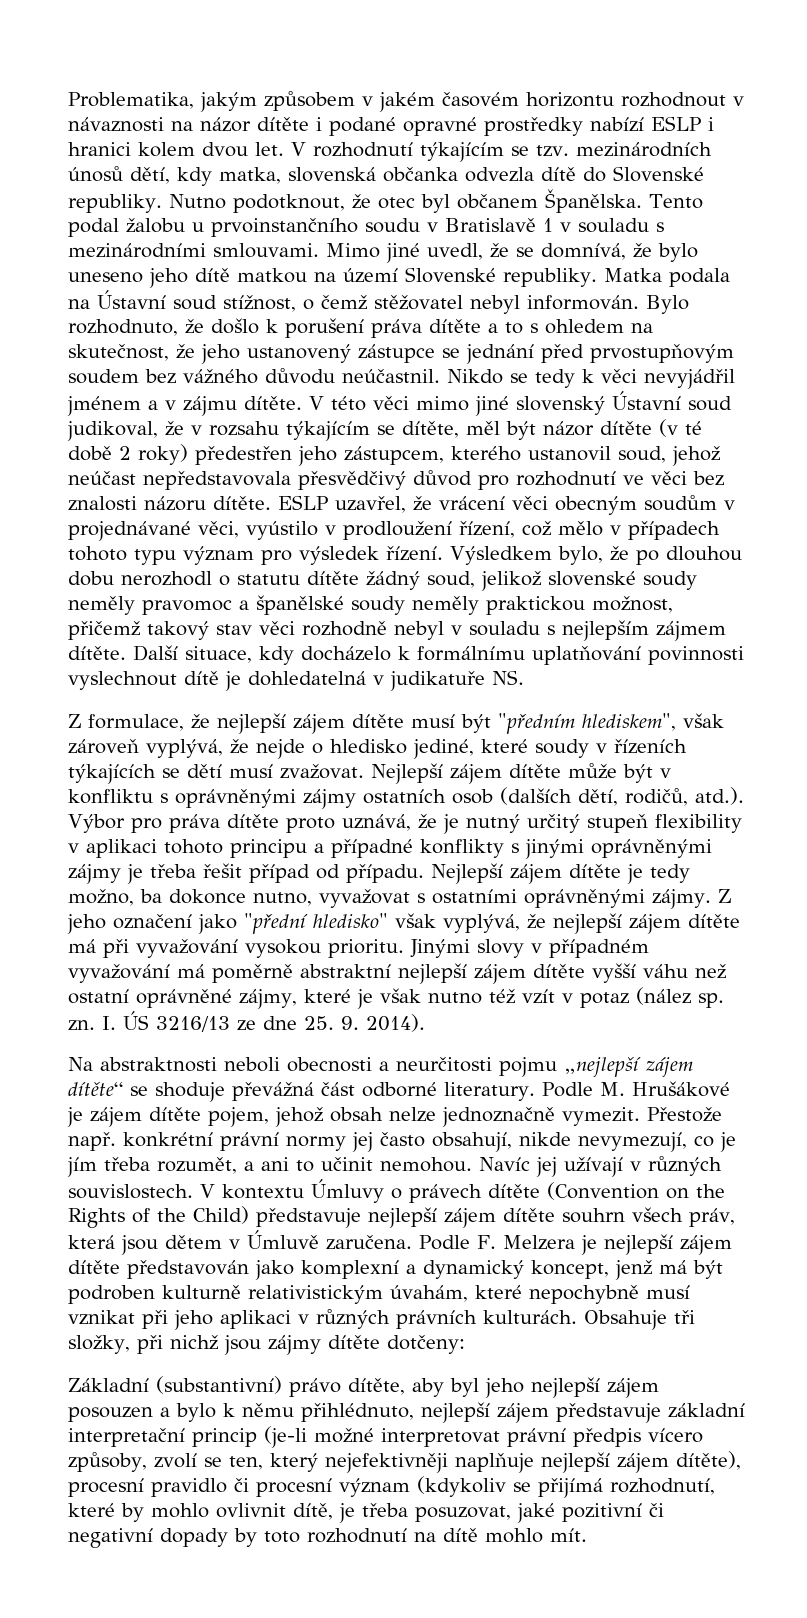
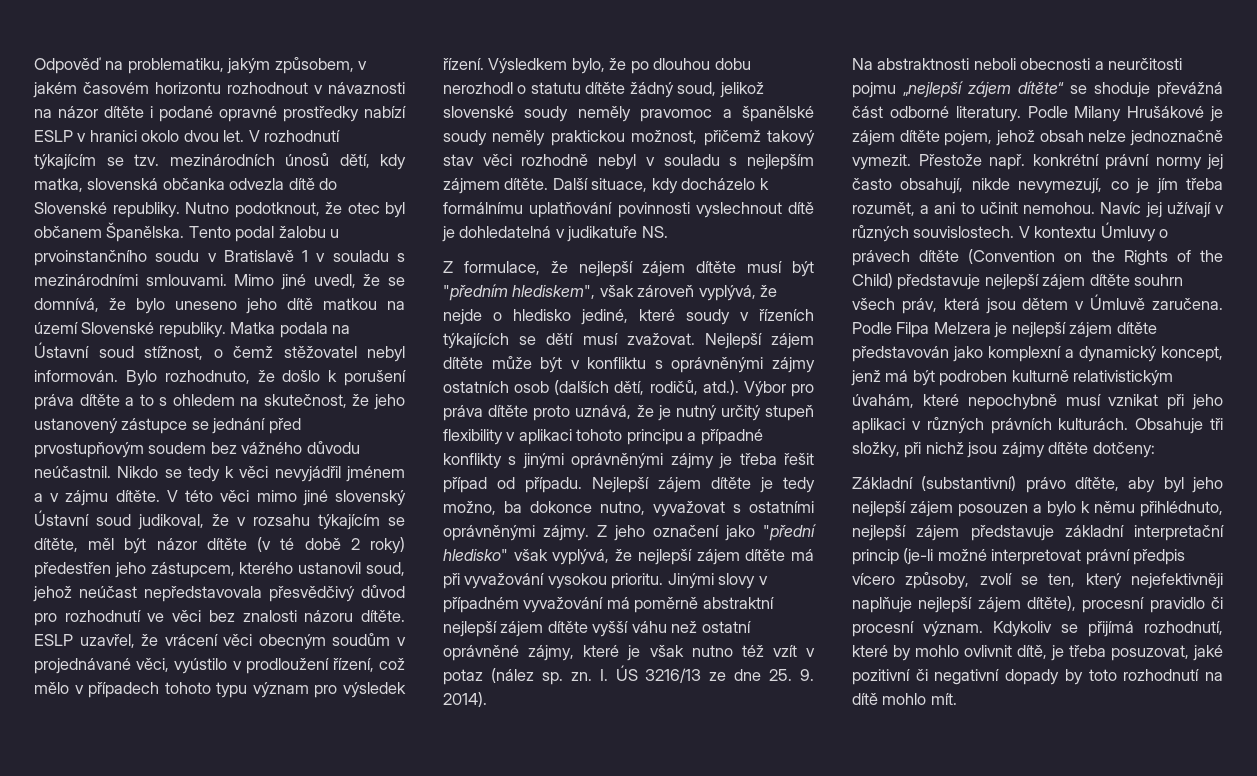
- Problematika, jakým způsobem v jakém časovém horizontu rozhodnout v návaznosti na názor dítěte i podané opravné prostředky nabízí ESLP i hranici kolem dvou let.
+ Odpověď na problematiku, jakým způsobem, v jakém časovém horizontu rozhodnout v návaznosti na názor dítěte i podané opravné prostředky nabízí ESLP v hranici okolo dvou let.
- Podle M. Hrušákové je zájem dítěte pojem, jehož obsah nelze jednoznačně vymezit.
+ Podle Milany Hrušákové je zájem dítěte pojem, jehož obsah nelze jednoznačně vymezit.
- Podle F. Melzera je nejlepší zájem dítěte představován jako komplexní a dynamický koncept, jenž má být podroben kulturně relativistickým úvahám, které nepochybně musí vznikat při jeho aplikaci v různých právních kulturách.
+ Podle Filpa Melzera je nejlepší zájem dítěte představován jako komplexní a dynamický koncept, jenž má být podroben kulturně relativistickým úvahám, které nepochybně musí vznikat při jeho aplikaci v různých právních kulturách.
- Základní (substantivní) právo dítěte, aby byl jeho nejlepší zájem posouzen a bylo k němu přihlédnuto, nejlepší zájem představuje základní interpretační princip (je-li možné interpretovat právní předpis vícero způsoby, zvolí se ten, který nejefektivněji naplňuje nejlepší zájem dítěte), procesní pravidlo či procesní význam (kdykoliv se přijímá rozhodnutí, které by mohlo ovlivnit dítě, je třeba posuzovat, jaké pozitivní či negativní dopady by toto rozhodnutí na dítě mohlo mít.
+ Základní (substantivní) právo dítěte, aby byl jeho nejlepší zájem posouzen a bylo k němu přihlédnuto, nejlepší zájem představuje základní interpretační princip (je-li možné interpretovat právní předpis vícero způsoby, zvolí se ten, který nejefektivněji naplňuje nejlepší zájem dítěte), procesní pravidlo či procesní význam. Kdykoliv se přijímá rozhodnutí, které by mohlo ovlivnit dítě, je třeba posuzovat, jaké pozitivní či negativní dopady by toto rozhodnutí na dítě mohlo mít.

